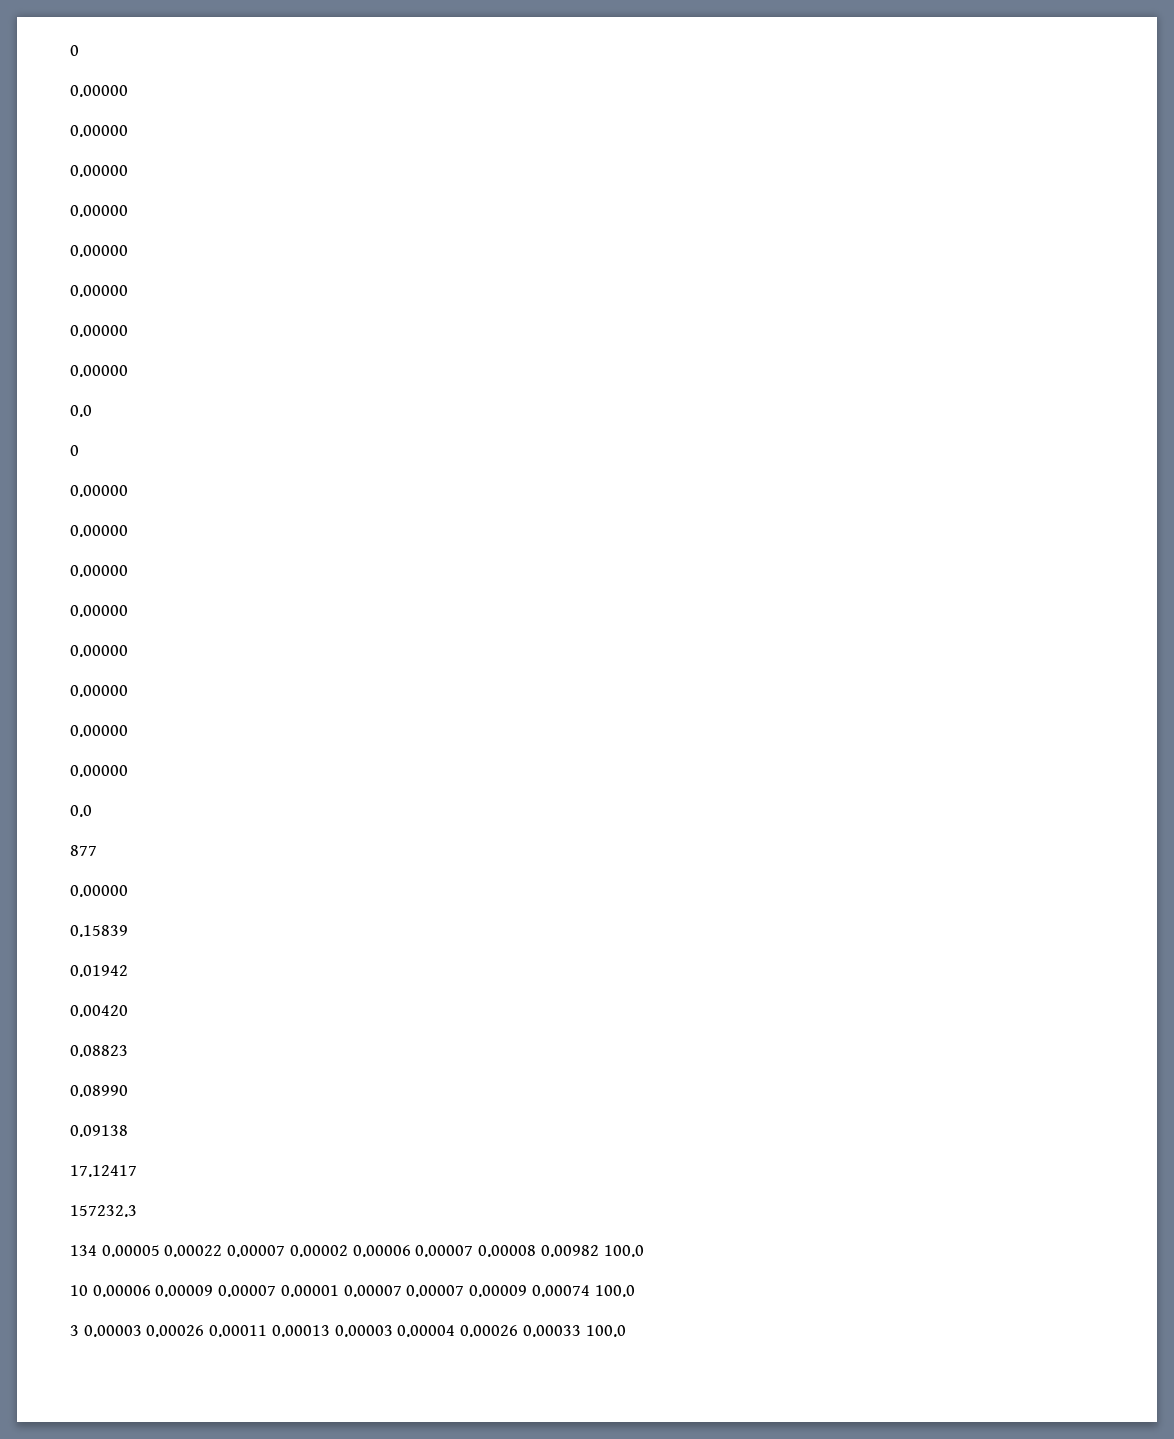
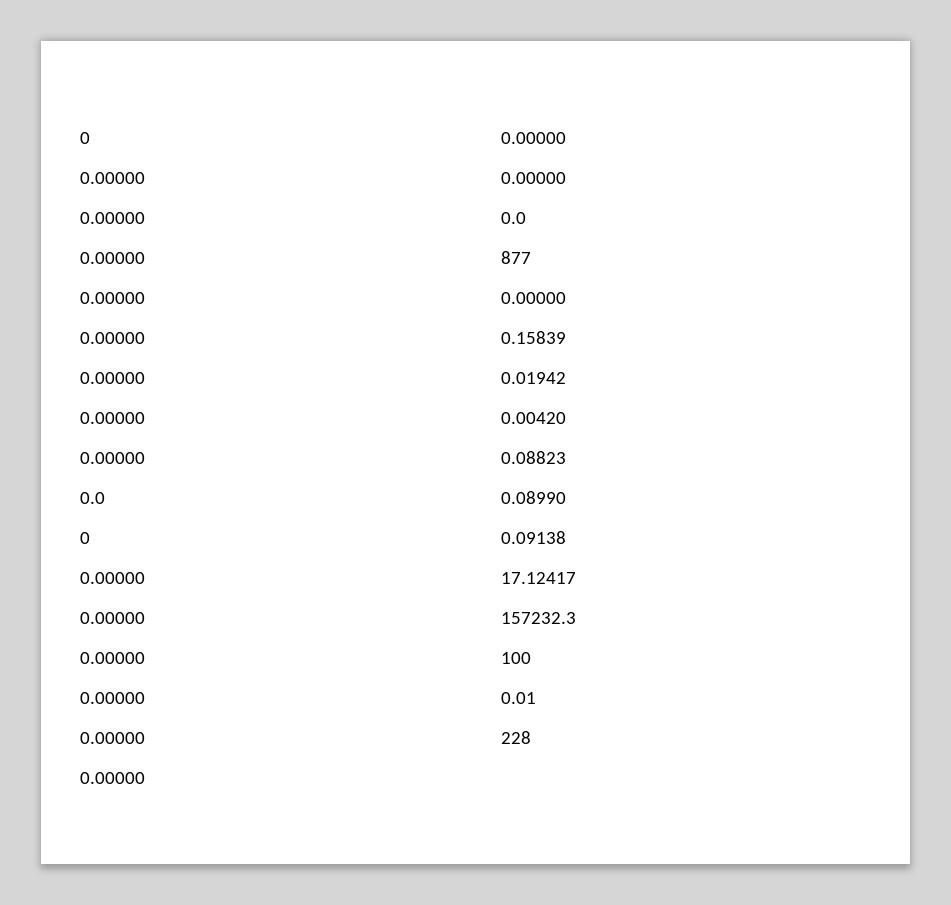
- 134 0.00005 0.00022 0.00007 0.00002 0.00006 0.00007 0.00008 0.00982 100.0
- 10 0.00006 0.00009 0.00007 0.00001 0.00007 0.00007 0.00009 0.00074 100.0
- 3 0.00003 0.00026 0.00011 0.00013 0.00003 0.00004 0.00026 0.00033 100.0
+ 100
+ 0.01
+ 228

